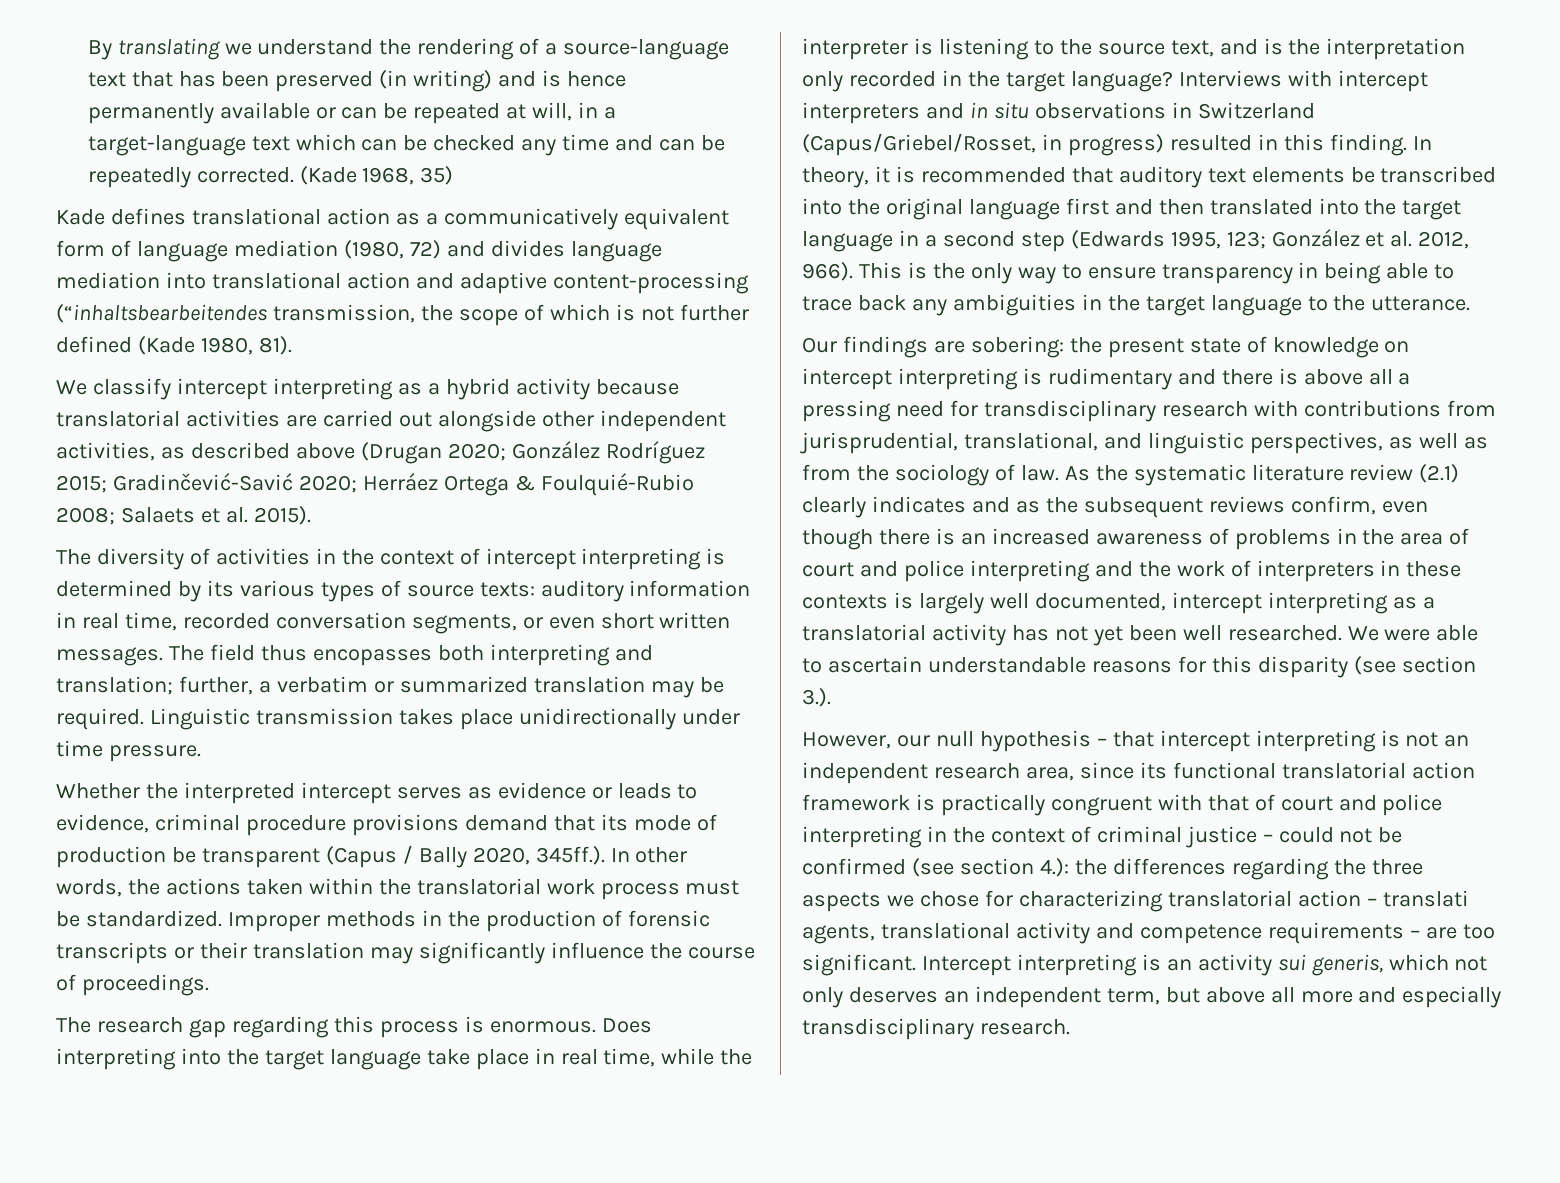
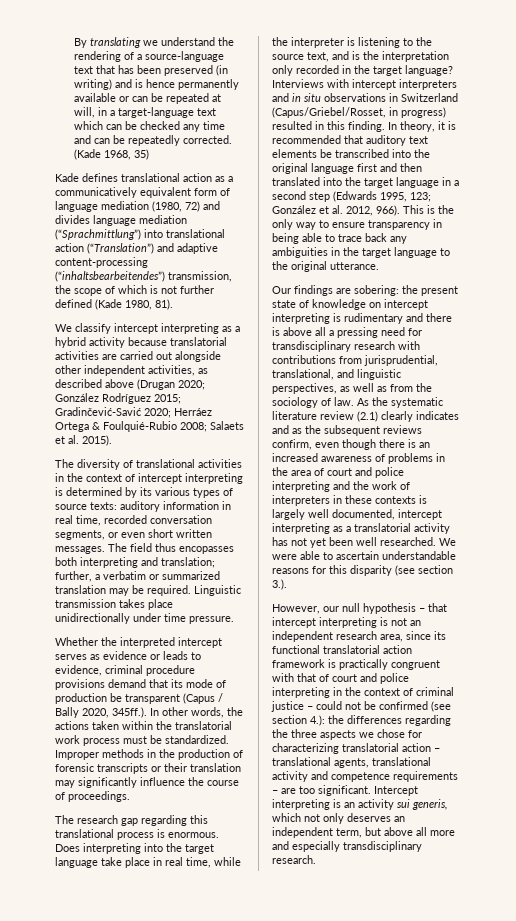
- Kade defines translational action as a communicatively equivalent form of language mediation (1980, 72) and divides language mediation into translational action and adaptive content-processing (“inhaltsbearbeitendes transmission, the scope of which is not further defined (Kade 1980, 81).
+ Kade defines translational action as a communicatively equivalent form of language mediation (1980, 72) and divides language mediation (“Sprachmittlung”) into translational action (“Translation”) and adaptive content-processing (“inhaltsbearbeitendes”) transmission, the scope of which is not further defined (Kade 1980, 81).
- The diversity of activities in the context of intercept interpreting is determined by its various types of source texts: auditory information in real time, recorded conversation segments, or even short written messages.
+ The diversity of translational activities in the context of intercept interpreting is determined by its various types of source texts: auditory information in real time, recorded conversation segments, or even short written messages.
- The research gap regarding this process is enormous.
+ The research gap regarding this translational process is enormous.
- This is the only way to ensure transparency in being able to trace back any ambiguities in the target language to the utterance.
+ This is the only way to ensure transparency in being able to trace back any ambiguities in the target language to the original utterance.
- the differences regarding the three aspects we chose for characterizing translatorial action – translati agents, translational activity and competence requirements – are too significant.
+ the differences regarding the three aspects we chose for characterizing translatorial action – translational agents, translational activity and competence requirements – are too significant.

